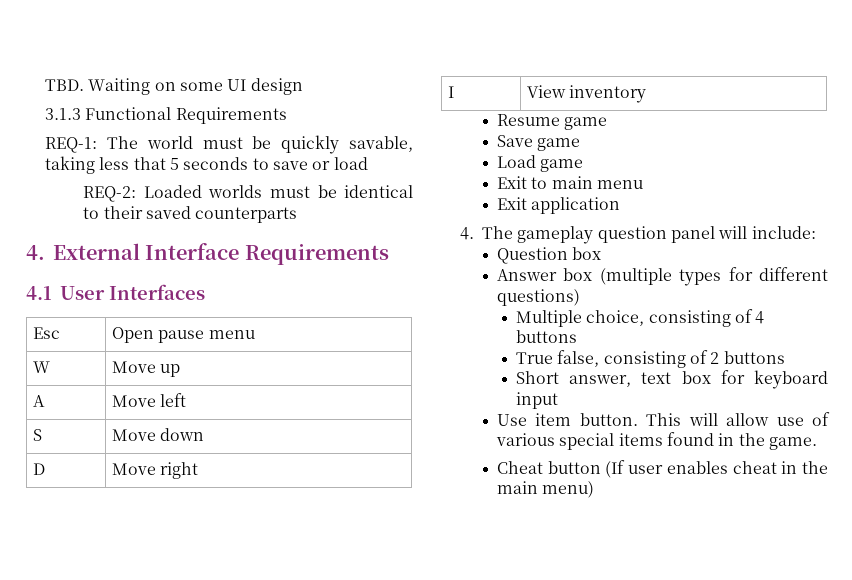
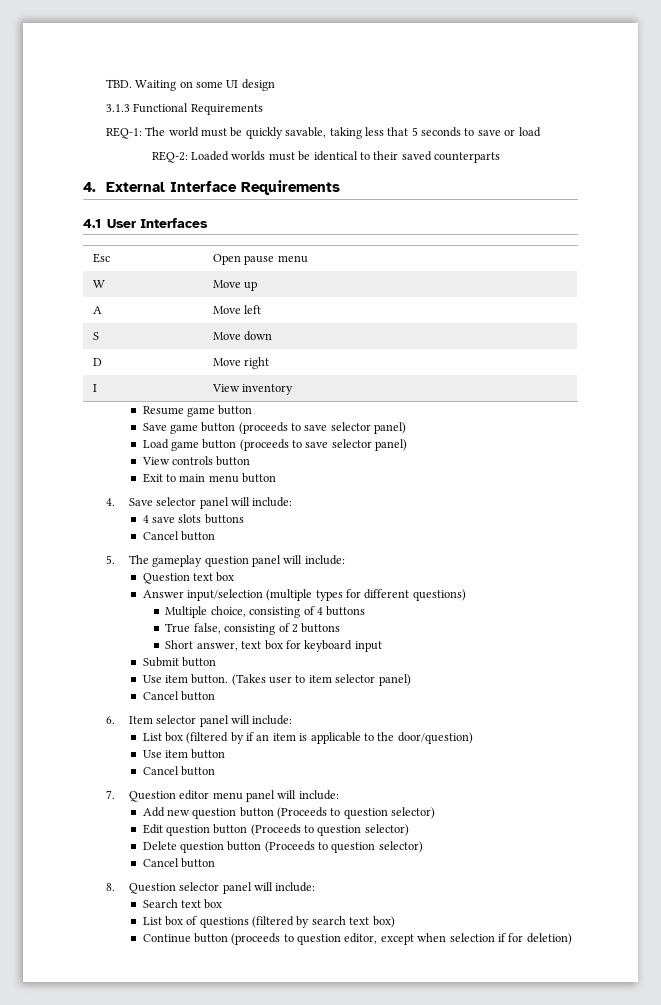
- Resume game
+ Resume game button
- Save game
- Load game
- Exit to main menu
- Exit application
- 4. The gameplay question panel will include:
+ Save game button (proceeds to save selector panel)
+ Load game button (proceeds to save selector panel)
+ View controls button
+ Exit to main menu button
+ 4. Save selector panel will include:
+ 4 save slots buttons
+ Cancel button
+ 5. The gameplay question panel will include:
- Question box
+ Question text box
- Answer box (multiple types for different questions)
+ Answer input/selection (multiple types for different questions)
+ Submit button
- This will allow use of various special items found in the game.
- Cheat button (If user enables cheat in the main menu)
+ (Takes user to item selector panel)
+ Cancel button
+ 6. Item selector panel will include:
+ List box (filtered by if an item is applicable to the door/question)
+ Use item button
+ Cancel button
+ 7. Question editor menu panel will include:
+ Add new question button (Proceeds to question selector)
+ Edit question button (Proceeds to question selector)
+ Delete question button (Proceeds to question selector)
+ Cancel button
+ 8. Question selector panel will include:
+ Search text box
+ List box of questions (filtered by search text box)
+ Continue button (proceeds to question editor, except when selection if for deletion)

